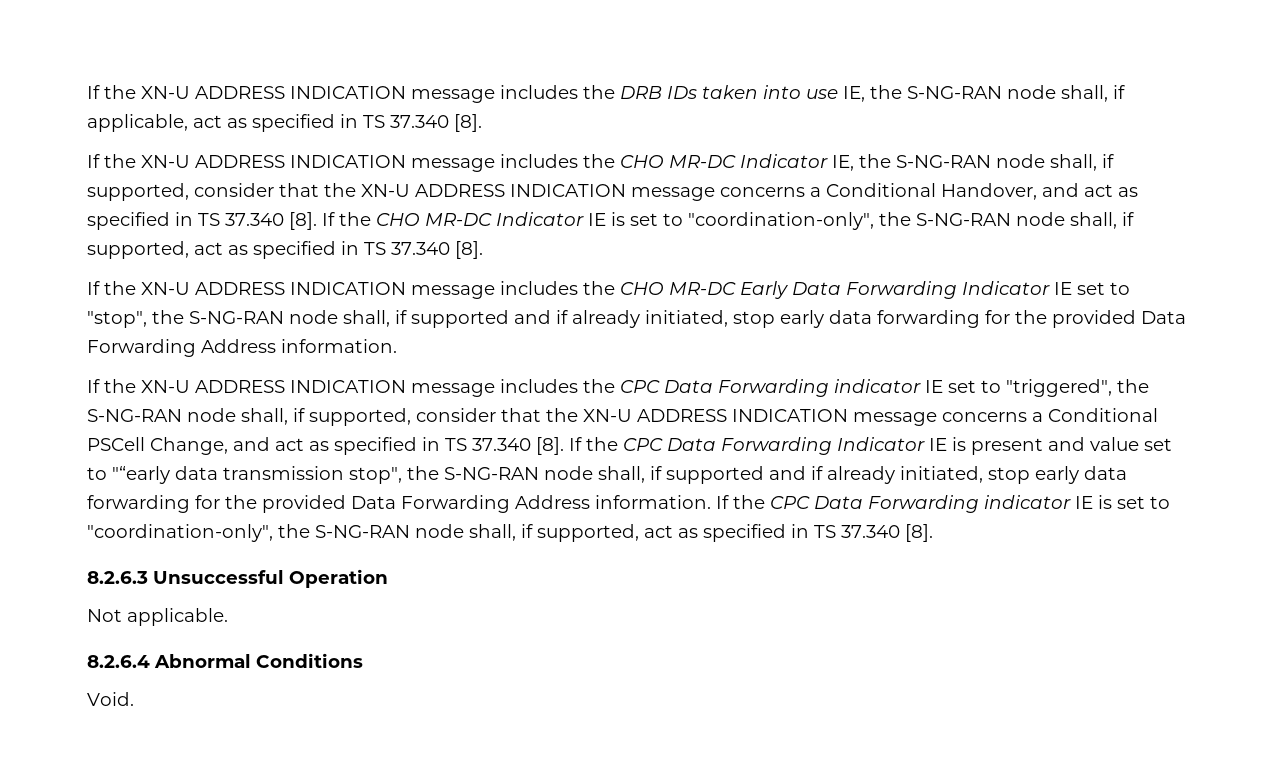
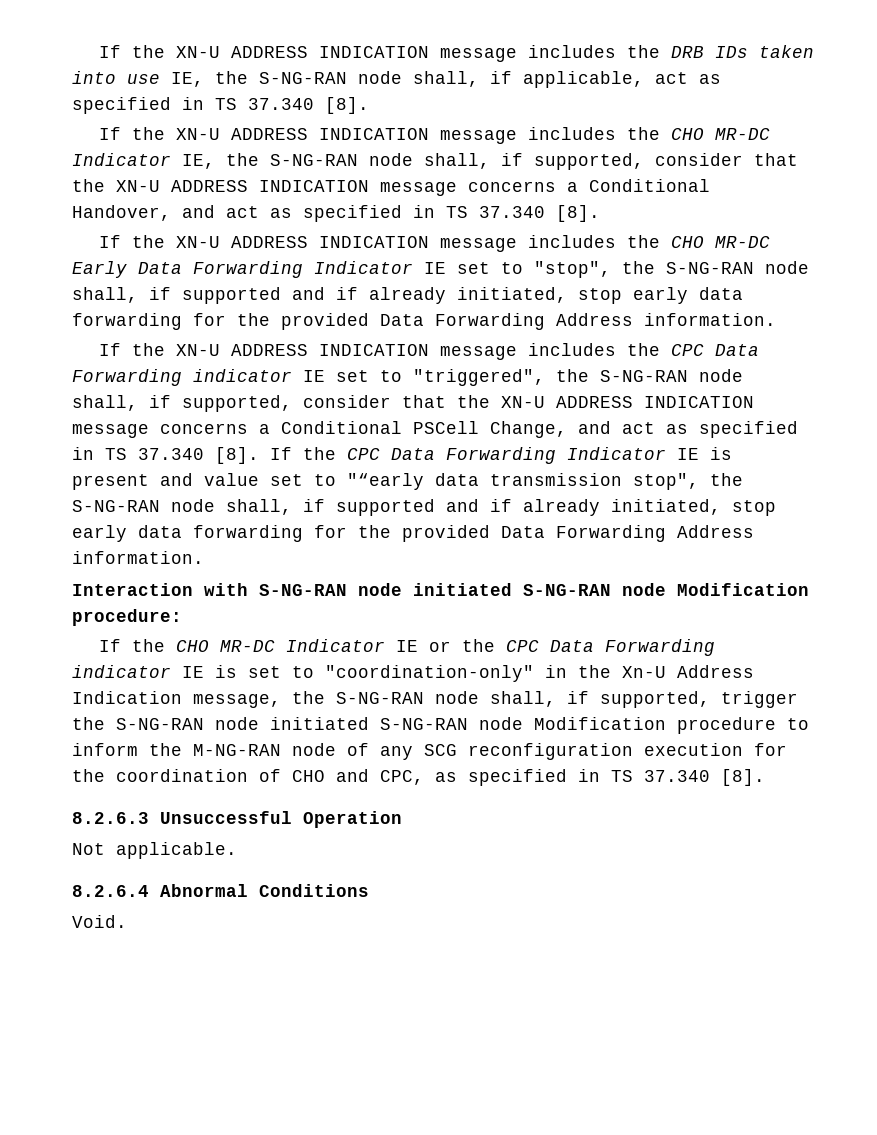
- If the CHO MR-DC Indicator IE is set to "coordination-only", the S-NG-RAN node shall, if supported, act as specified in TS 37.340 [8].
- If the CPC Data Forwarding Indicator IE is present and value set to "“early data transmission stop", the S-NG-RAN node shall, if supported and if already initiated, stop early data forwarding for the provided Data Forwarding Address information. If the CPC Data Forwarding indicator IE is set to "coordination-only", the S-NG-RAN node shall, if supported, act as specified in TS 37.340 [8].
+ If the CPC Data Forwarding Indicator IE is present and value set to "“early data transmission stop", the S-NG-RAN node shall, if supported and if already initiated, stop early data forwarding for the provided Data Forwarding Address information.
+ Interaction with S-NG-RAN node initiated S-NG-RAN node Modification procedure:
+ If the CHO MR-DC Indicator IE or the CPC Data Forwarding indicator IE is set to "coordination-only" in the Xn-U Address Indication message, the S-NG-RAN node shall, if supported, trigger the S-NG-RAN node initiated S-NG-RAN node Modification procedure to inform the M-NG-RAN node of any SCG reconfiguration execution for the coordination of CHO and CPC, as specified in TS 37.340 [8].

